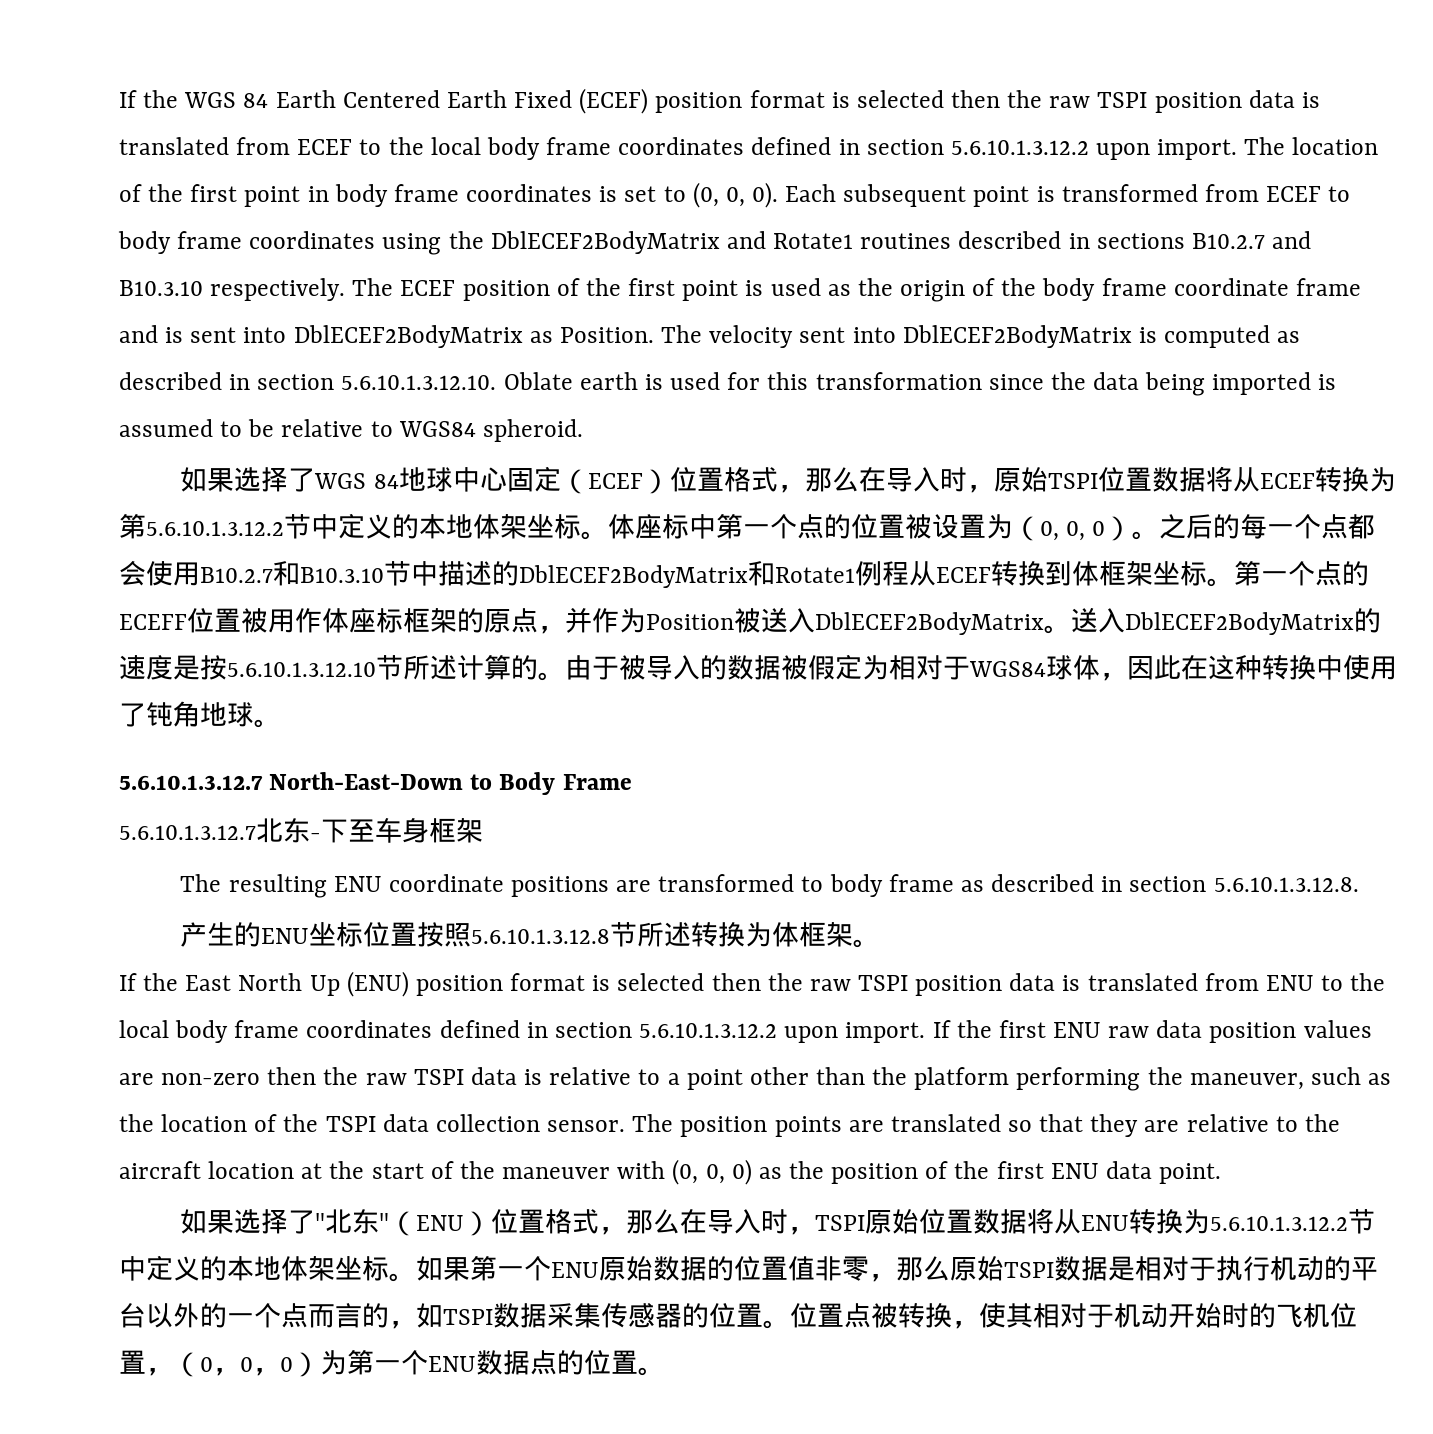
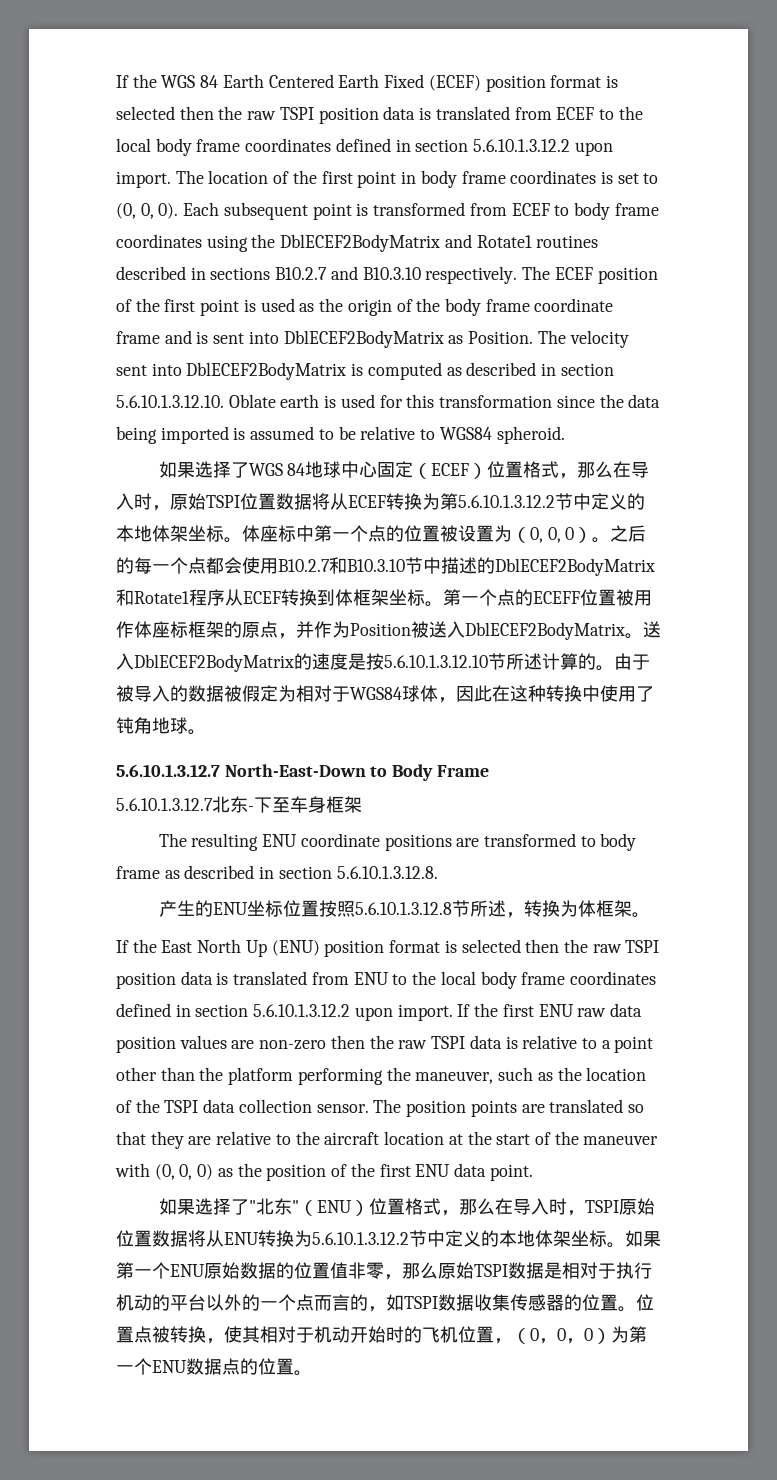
- 之后的每一个点都会使用B10.2.7和B10.3.10节中描述的DblECEF2BodyMatrix和Rotate1例程从ECEF转换到体框架坐标。
+ 之后的每一个点都会使用B10.2.7和B10.3.10节中描述的DblECEF2BodyMatrix和Rotate1程序从ECEF转换到体框架坐标。
- 产生的ENU坐标位置按照5.6.10.1.3.12.8节所述转换为体框架。
+ 产生的ENU坐标位置按照5.6.10.1.3.12.8节所述，转换为体框架。
- 如果第一个ENU原始数据的位置值非零，那么原始TSPI数据是相对于执行机动的平台以外的一个点而言的，如TSPI数据采集传感器的位置。
+ 如果第一个ENU原始数据的位置值非零，那么原始TSPI数据是相对于执行机动的平台以外的一个点而言的，如TSPI数据收集传感器的位置。

